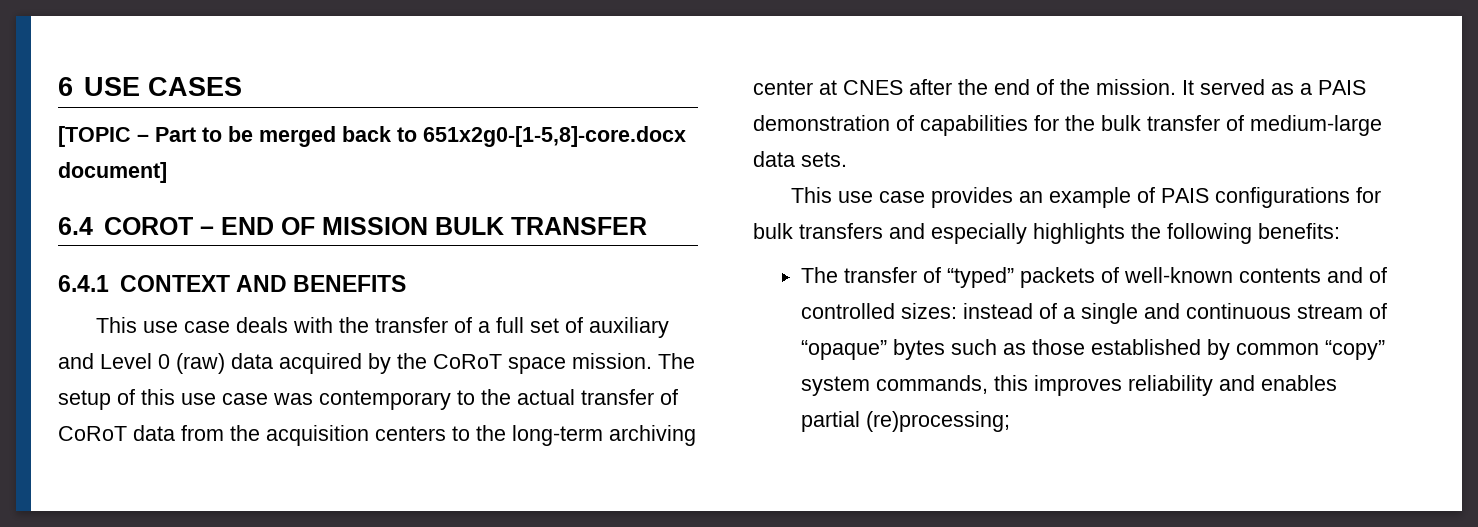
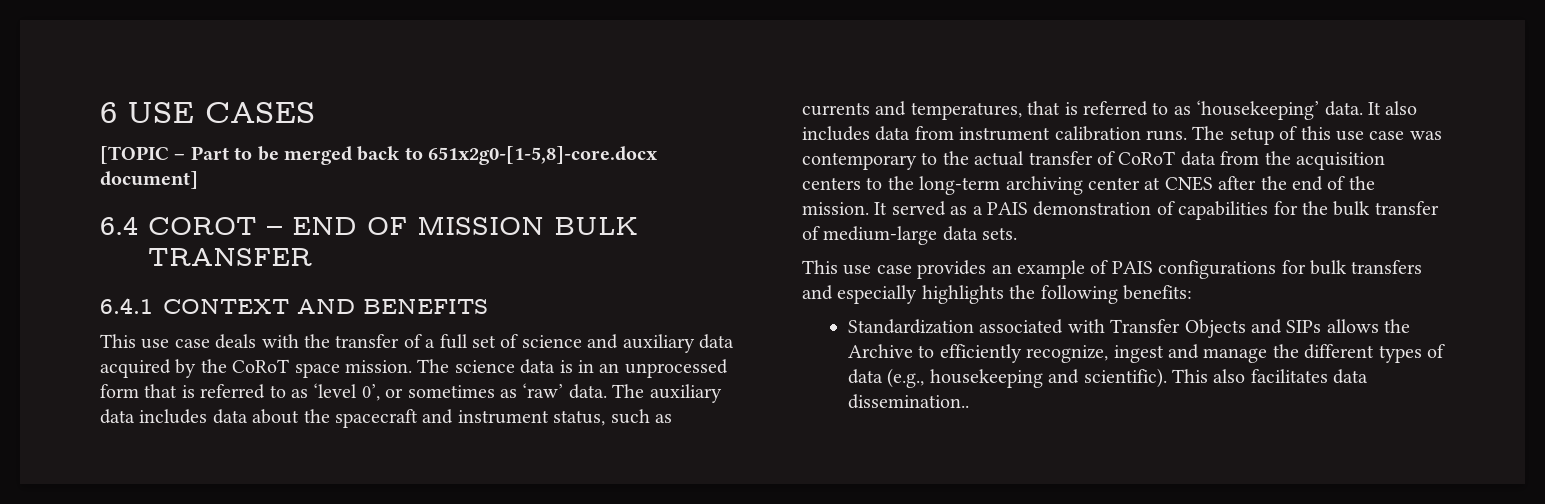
- This use case deals with the transfer of a full set of auxiliary and Level 0 (raw) data acquired by the CoRoT space mission.
+ This use case deals with the transfer of a full set of science and auxiliary data acquired by the CoRoT space mission.
- The setup of this use case was contemporary to the actual transfer of CoRoT data from the acquisition centers to the long-term archiving center at CNES after the end of the mission.
+ The science data is in an unprocessed form that is referred to as ‘level 0’, or sometimes as ‘raw’ data. The auxiliary data includes data about the spacecraft and instrument status, such as currents and temperatures, that is referred to as ‘housekeeping’ data. It also includes data from instrument calibration runs. The setup of this use case was contemporary to the actual transfer of CoRoT data from the acquisition centers to the long-term archiving center at CNES after the end of the mission.
- The transfer of “typed” packets of well-known contents and of controlled sizes: instead of a single and continuous stream of “opaque” bytes such as those established by common “copy” system commands, this improves reliability and enables partial (re)processing;
+ Standardization associated with Transfer Objects and SIPs allows the Archive to efficiently recognize, ingest and manage the different types of data (e.g., housekeeping and scientific). This also facilitates data dissemination..

